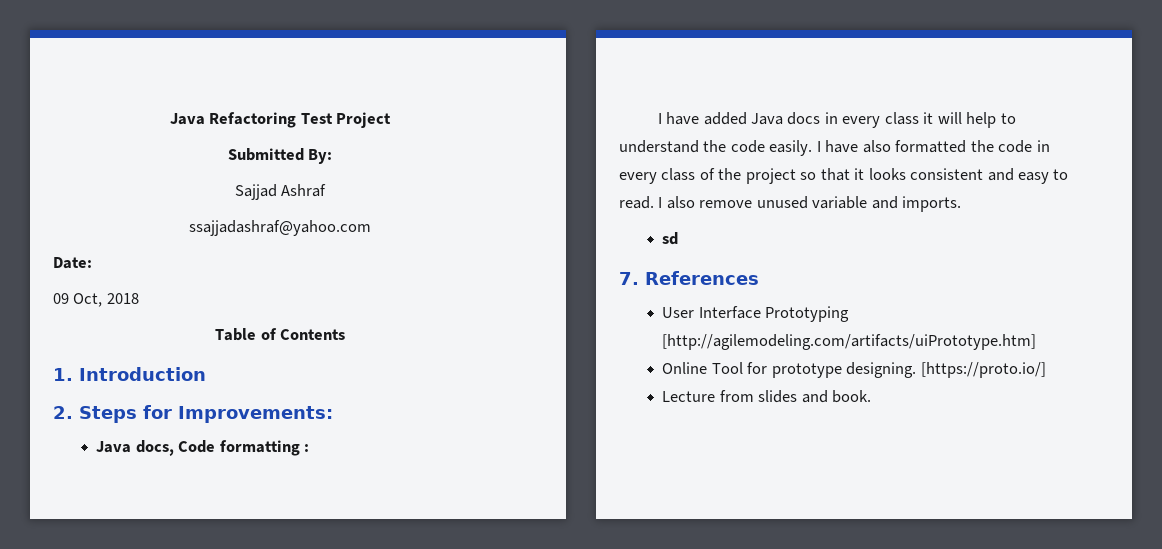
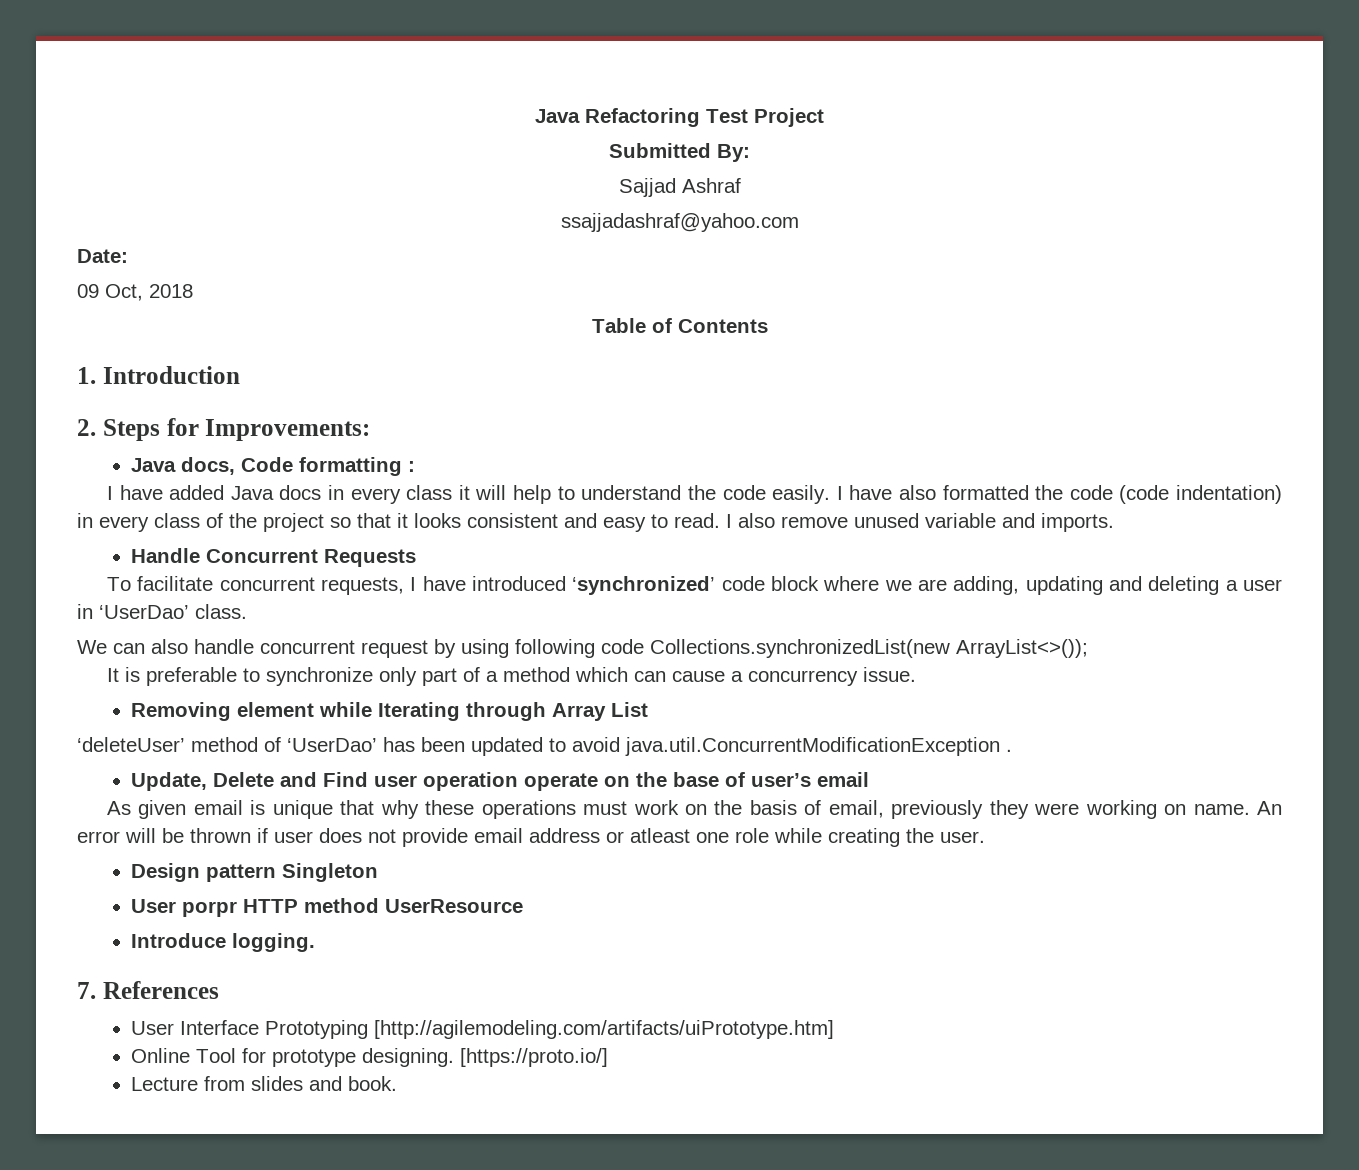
- I have also formatted the code in every class of the project so that it looks consistent and easy to read.
+ I have also formatted the code (code indentation) in every class of the project so that it looks consistent and easy to read.
- sd
+ Handle Concurrent Requests
+ To facilitate concurrent requests, I have introduced ‘synchronized’ code block where we are adding, updating and deleting a user in ‘UserDao’ class.
+ We can also handle concurrent request by using following code Collections.synchronizedList(new ArrayList<>());
+ It is preferable to synchronize only part of a method which can cause a concurrency issue.
+ Removing element while Iterating through Array List
+ ‘deleteUser’ method of ‘UserDao’ has been updated to avoid java.util.ConcurrentModificationException .
+ Update, Delete and Find user operation operate on the base of user’s email
+ As given email is unique that why these operations must work on the basis of email, previously they were working on name. An error will be thrown if user does not provide email address or atleast one role while creating the user.
+ Design pattern Singleton
+ User porpr HTTP method UserResource
+ Introduce logging.

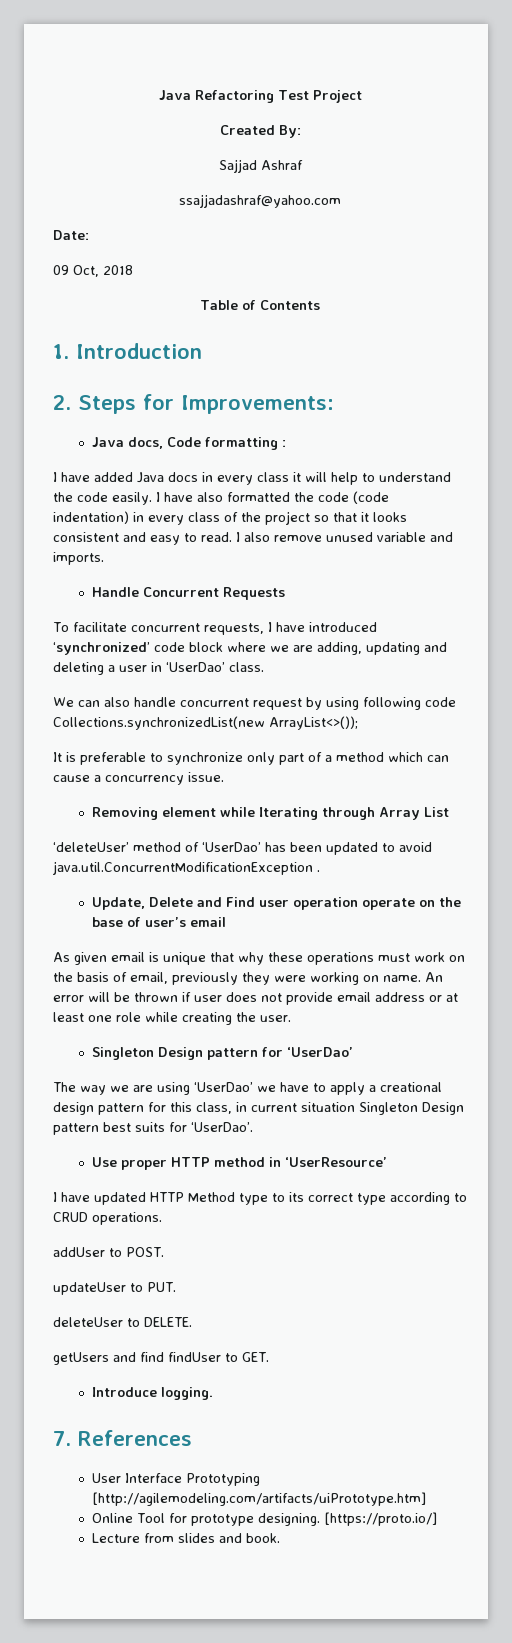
- Submitted By:
+ Created By:
- An error will be thrown if user does not provide email address or atleast one role while creating the user.
+ An error will be thrown if user does not provide email address or at least one role while creating the user.
- Design pattern Singleton
- User porpr HTTP method UserResource
+ Singleton Design pattern for ‘UserDao’
+ The way we are using ‘UserDao’ we have to apply a creational design pattern for this class, in current situation Singleton Design pattern best suits for ‘UserDao’.
+ Use proper HTTP method in ‘UserResource’
+ I have updated HTTP Method type to its correct type according to CRUD operations.
+ addUser to POST.
+ updateUser to PUT.
+ deleteUser to DELETE.
+ getUsers and find findUser to GET.

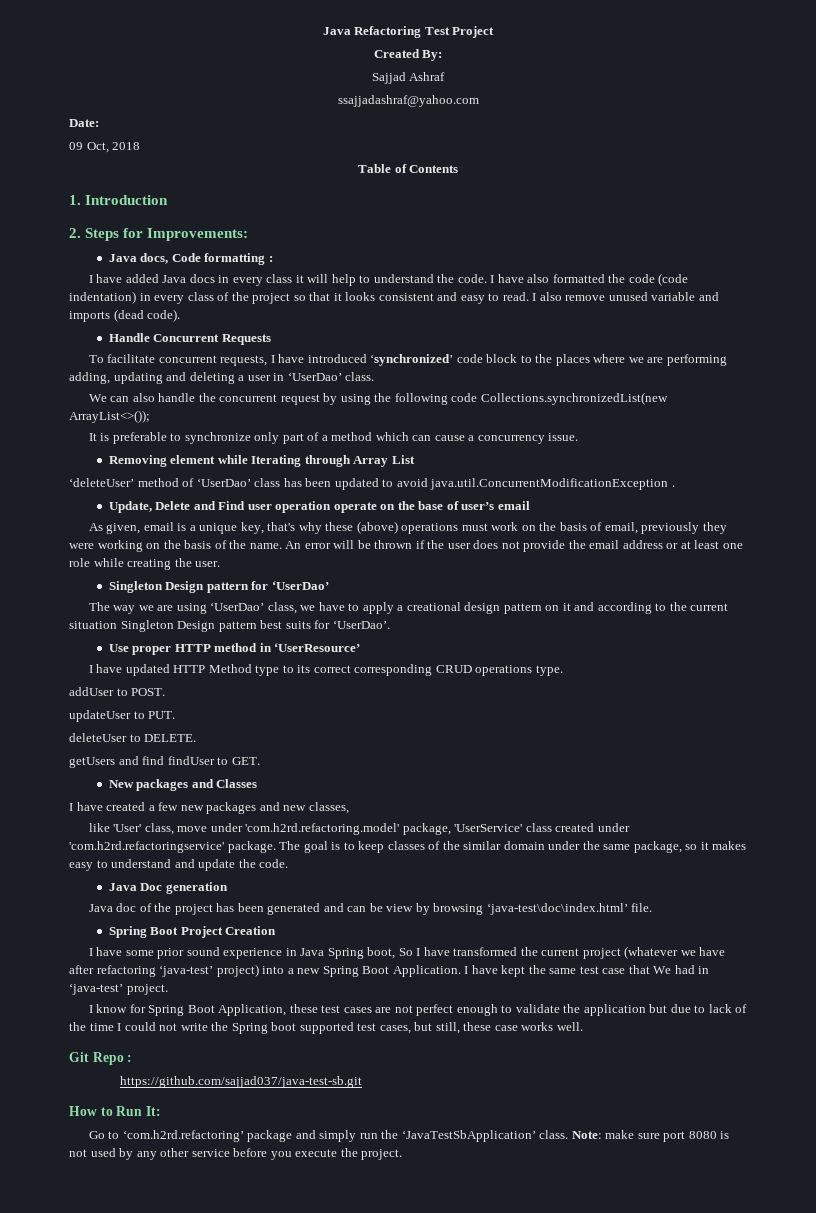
- I have added Java docs in every class it will help to understand the code easily.
+ I have added Java docs in every class it will help to understand the code.
- I also remove unused variable and imports.
+ I also remove unused variable and imports (dead code).
- To facilitate concurrent requests, I have introduced ‘synchronized’ code block where we are adding, updating and deleting a user in ‘UserDao’ class.
+ To facilitate concurrent requests, I have introduced ‘synchronized’ code block to the places where we are performing adding, updating and deleting a user in ‘UserDao’ class.
- We can also handle concurrent request by using following code Collections.synchronizedList(new ArrayList<>());
+ We can also handle the concurrent request by using the following code Collections.synchronizedList(new ArrayList<>());
- ‘deleteUser’ method of ‘UserDao’ has been updated to avoid java.util.ConcurrentModificationException .
+ ‘deleteUser’ method of ‘UserDao’ class has been updated to avoid java.util.ConcurrentModificationException .
- As given email is unique that why these operations must work on the basis of email, previously they were working on name.
+ As given, email is a unique key, that's why these (above) operations must work on the basis of email, previously they were working on the basis of the name.
- An error will be thrown if user does not provide email address or at least one role while creating the user.
+ An error will be thrown if the user does not provide the email address or at least one role while creating the user.
- The way we are using ‘UserDao’ we have to apply a creational design pattern for this class, in current situation Singleton Design pattern best suits for ‘UserDao’.
+ The way we are using ‘UserDao’ class, we have to apply a creational design pattern on it and according to the current situation Singleton Design pattern best suits for ‘UserDao’.
- I have updated HTTP Method type to its correct type according to CRUD operations.
+ I have updated HTTP Method type to its correct corresponding CRUD operations type.
- Introduce logging.
- 7. References
- User Interface Prototyping [http://agilemodeling.com/artifacts/uiPrototype.htm]
- Online Tool for prototype designing. [https://proto.io/]
- Lecture from slides and book.
+ New packages and Classes
+ I have created a few new packages and new classes,
+ like 'User' class, move under 'com.h2rd.refactoring.model' package, 'UserService' class created under 'com.h2rd.refactoringservice' package. The goal is to keep classes of the similar domain under the same package, so it makes easy to understand and update the code.
+ Java Doc generation
+ Java doc of the project has been generated and can be view by browsing ‘java-test\doc\index.html’ file.
+ Spring Boot Project Creation
+ I have some prior sound experience in Java Spring boot, So I have transformed the current project (whatever we have after refactoring ‘java-test’ project) into a new Spring Boot Application. I have kept the same test case that We had in ‘java-test’ project.
+ I know for Spring Boot Application, these test cases are not perfect enough to validate the application but due to lack of the time I could not write the Spring boot supported test cases, but still, these case works well.
+ Git Repo :
+ https://github.com/sajjad037/java-test-sb.git
+ How to Run It:
+ Go to ‘com.h2rd.refactoring’ package and simply run the ‘JavaTestSbApplication’ class. Note: make sure port 8080 is not used by any other service before you execute the project.

